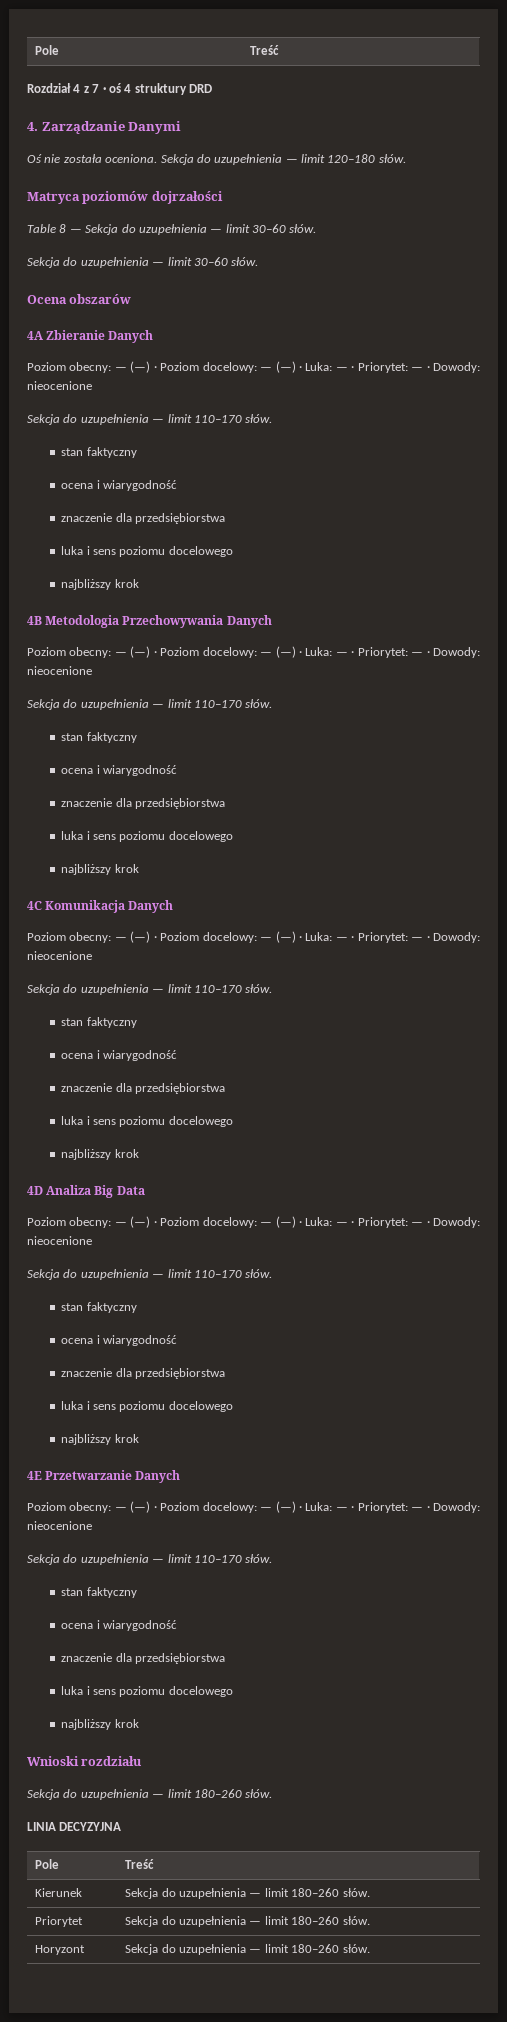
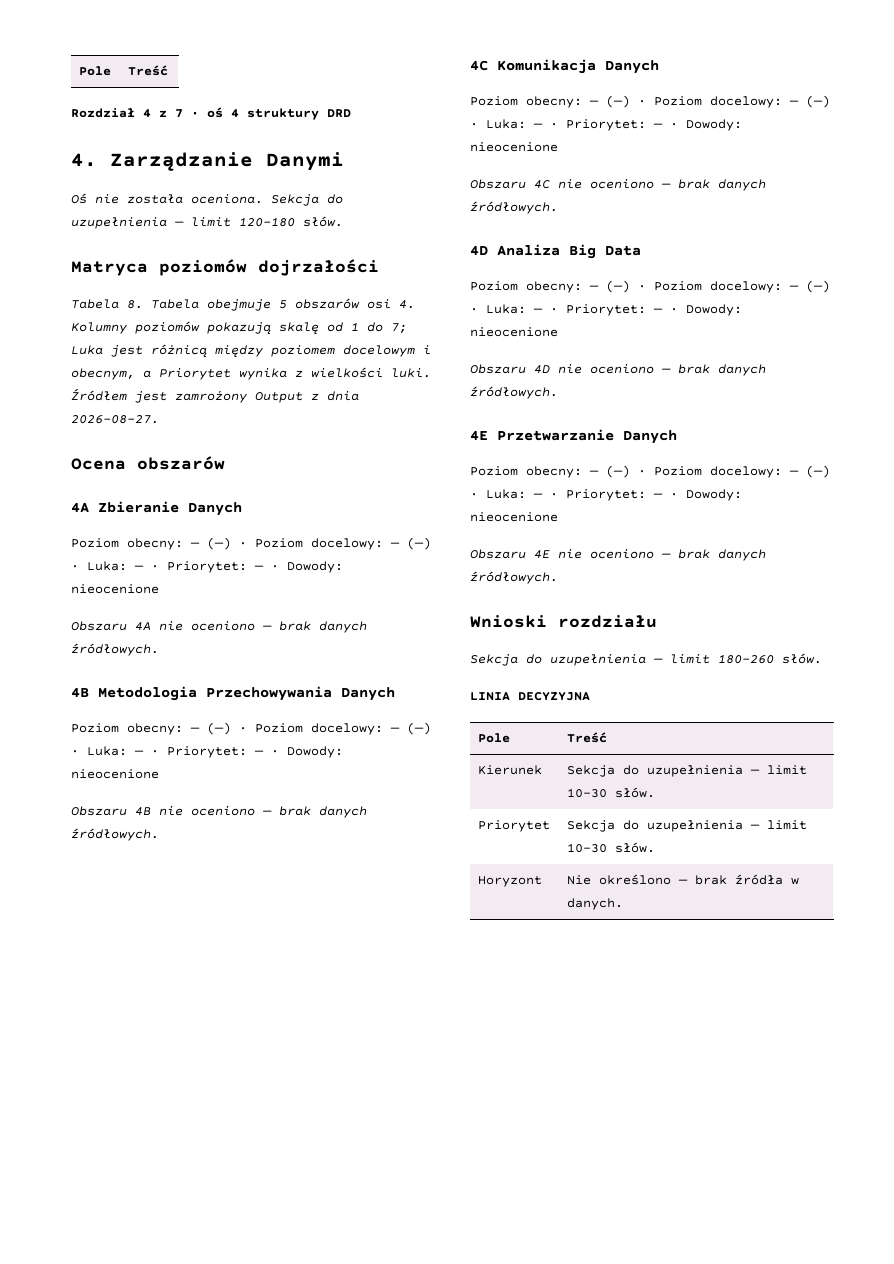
- Table 8 — Sekcja do uzupełnienia — limit 30–60 słów.
- Sekcja do uzupełnienia — limit 30–60 słów.
+ Tabela 8. Tabela obejmuje 5 obszarów osi 4. Kolumny poziomów pokazują skalę od 1 do 7; Luka jest różnicą między poziomem docelowym i obecnym, a Priorytet wynika z wielkości luki. Źródłem jest zamrożony Output z dnia 2026-08-27.
  4A Zbieranie Danych
  Poziom obecny: — (—) · Poziom docelowy: — (—) · Luka: — · Priorytet: — · Dowody: nieocenione
- Sekcja do uzupełnienia — limit 110–170 słów.
- stan faktyczny
- ocena i wiarygodność
- znaczenie dla przedsiębiorstwa
- luka i sens poziomu docelowego
- najbliższy krok
+ Obszaru 4A nie oceniono — brak danych źródłowych.
  4B Metodologia Przechowywania Danych
  Poziom obecny: — (—) · Poziom docelowy: — (—) · Luka: — · Priorytet: — · Dowody: nieocenione
- Sekcja do uzupełnienia — limit 110–170 słów.
- stan faktyczny
- ocena i wiarygodność
- znaczenie dla przedsiębiorstwa
- luka i sens poziomu docelowego
- najbliższy krok
+ Obszaru 4B nie oceniono — brak danych źródłowych.
  4C Komunikacja Danych
  Poziom obecny: — (—) · Poziom docelowy: — (—) · Luka: — · Priorytet: — · Dowody: nieocenione
- Sekcja do uzupełnienia — limit 110–170 słów.
- stan faktyczny
- ocena i wiarygodność
- znaczenie dla przedsiębiorstwa
- luka i sens poziomu docelowego
- najbliższy krok
+ Obszaru 4C nie oceniono — brak danych źródłowych.
  4D Analiza Big Data
  Poziom obecny: — (—) · Poziom docelowy: — (—) · Luka: — · Priorytet: — · Dowody: nieocenione
- Sekcja do uzupełnienia — limit 110–170 słów.
- stan faktyczny
- ocena i wiarygodność
- znaczenie dla przedsiębiorstwa
- luka i sens poziomu docelowego
- najbliższy krok
+ Obszaru 4D nie oceniono — brak danych źródłowych.
  4E Przetwarzanie Danych
  Poziom obecny: — (—) · Poziom docelowy: — (—) · Luka: — · Priorytet: — · Dowody: nieocenione
- Sekcja do uzupełnienia — limit 110–170 słów.
- stan faktyczny
- ocena i wiarygodność
- znaczenie dla przedsiębiorstwa
- luka i sens poziomu docelowego
- najbliższy krok
+ Obszaru 4E nie oceniono — brak danych źródłowych.
- Kierunek | Sekcja do uzupełnienia — limit 180–260 słów.
+ Kierunek | Sekcja do uzupełnienia — limit 10–30 słów.
- Priorytet | Sekcja do uzupełnienia — limit 180–260 słów.
+ Priorytet | Sekcja do uzupełnienia — limit 10–30 słów.
- Horyzont | Sekcja do uzupełnienia — limit 180–260 słów.
+ Horyzont | Nie określono — brak źródła w danych.

